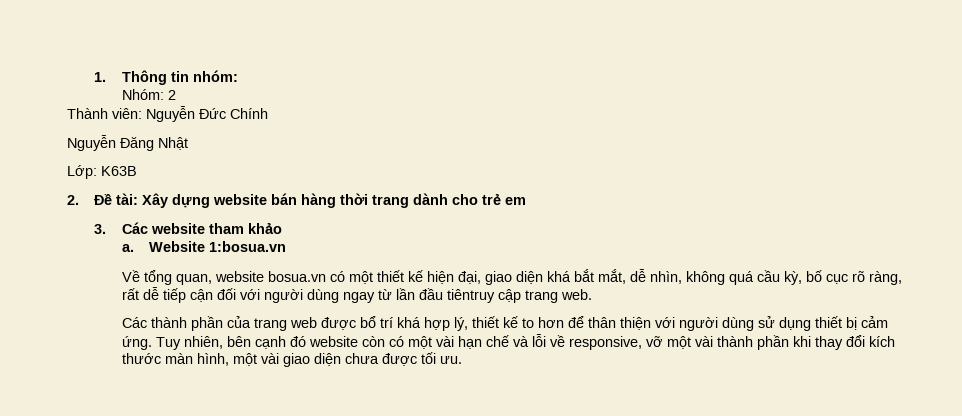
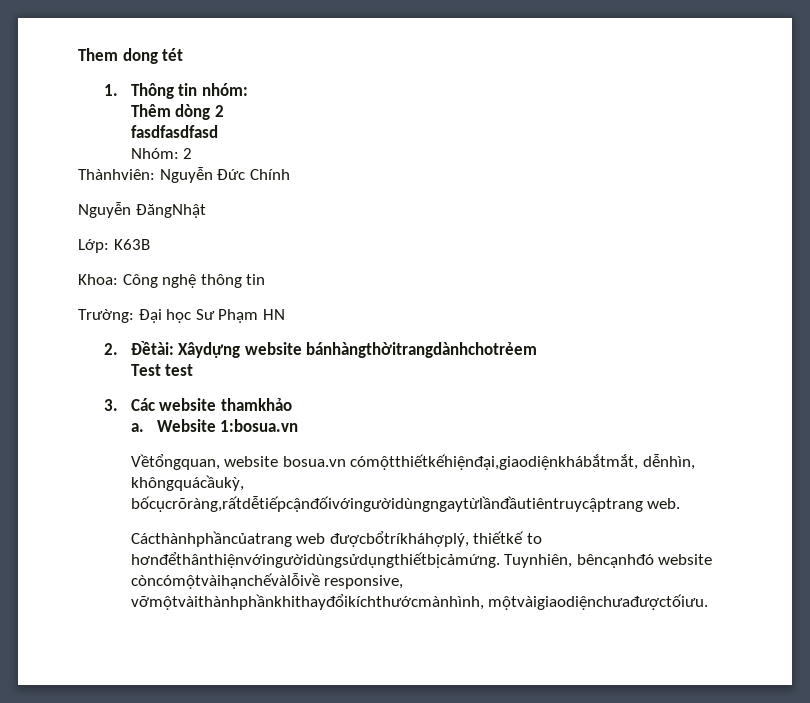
+ Them dong tét
+ Thêm dòng 2
+ fasdfasdfasd
- Thành viên: Nguyễn Đức Chính
+ Thànhviên: Nguyễn Đức Chính
- Nguyễn Đăng Nhật
+ Nguyễn ĐăngNhật
- 2. Đề tài: Xây dựng website bán hàng thời trang dành cho trẻ em
+ Khoa: Công nghệ thông tin
+ Trường: Đại học Sư Phạm HN
+ 2. Đềtài: Xâydựng website bánhàngthờitrangdànhchotrẻem
+ Test test
- 3. Các website tham khảo
+ 3. Các website thamkhảo
- Về tổng quan, website bosua.vn có một thiết kế hiện đại, giao diện khá bắt mắt, dễ nhìn, không quá cầu kỳ, bố cục rõ ràng, rất dễ tiếp cận đối với người dùng ngay từ lần đầu tiêntruy cập trang web.
- Các thành phần của trang web được bổ trí khá hợp lý, thiết kế to hơn để thân thiện với người dùng sử dụng thiết bị cảm ứng. Tuy nhiên, bên cạnh đó website còn có một vài hạn chế và lỗi về responsive, vỡ một vài thành phần khi thay đổi kích thước màn hình, một vài giao diện chưa được tối ưu.
+ Vềtổngquan, website bosua.vn cómộtthiếtkếhiệnđại,giaodiệnkhábắtmắt, dễnhìn, khôngquácầukỳ, bốcụcrõràng,rấtdễtiếpcậnđốivớingườidùngngaytừlầnđầutiêntruycậptrang web.
+ Cácthànhphầncủatrang web đượcbổtríkháhợplý, thiếtkế to hơnđểthânthiệnvớingườidùngsửdụngthiếtbịcảmứng. Tuynhiên, bêncạnhđó website còncómộtvàihạnchếvàlỗivề responsive, vỡmộtvàithànhphầnkhithayđổikíchthướcmànhình, mộtvàigiaodiệnchưađượctốiưu.

